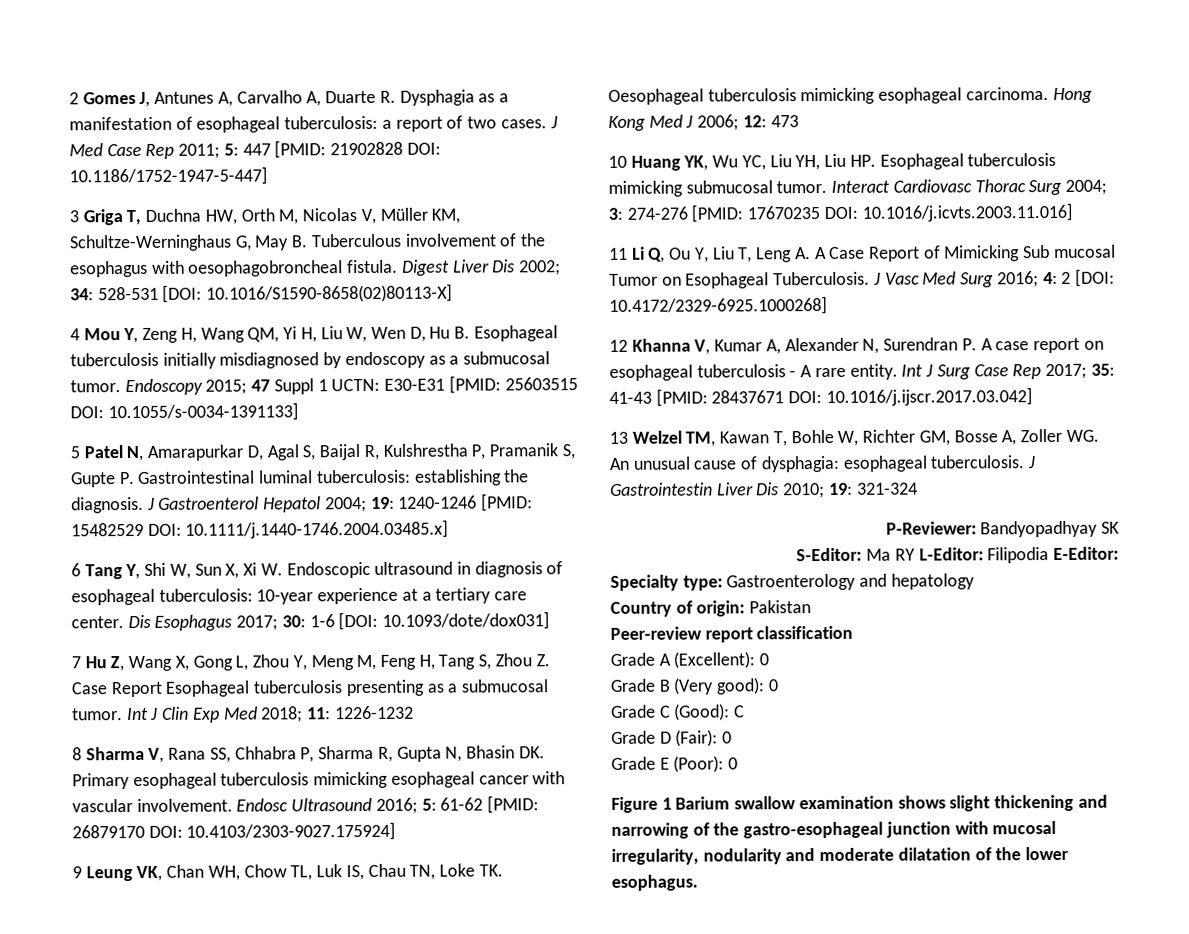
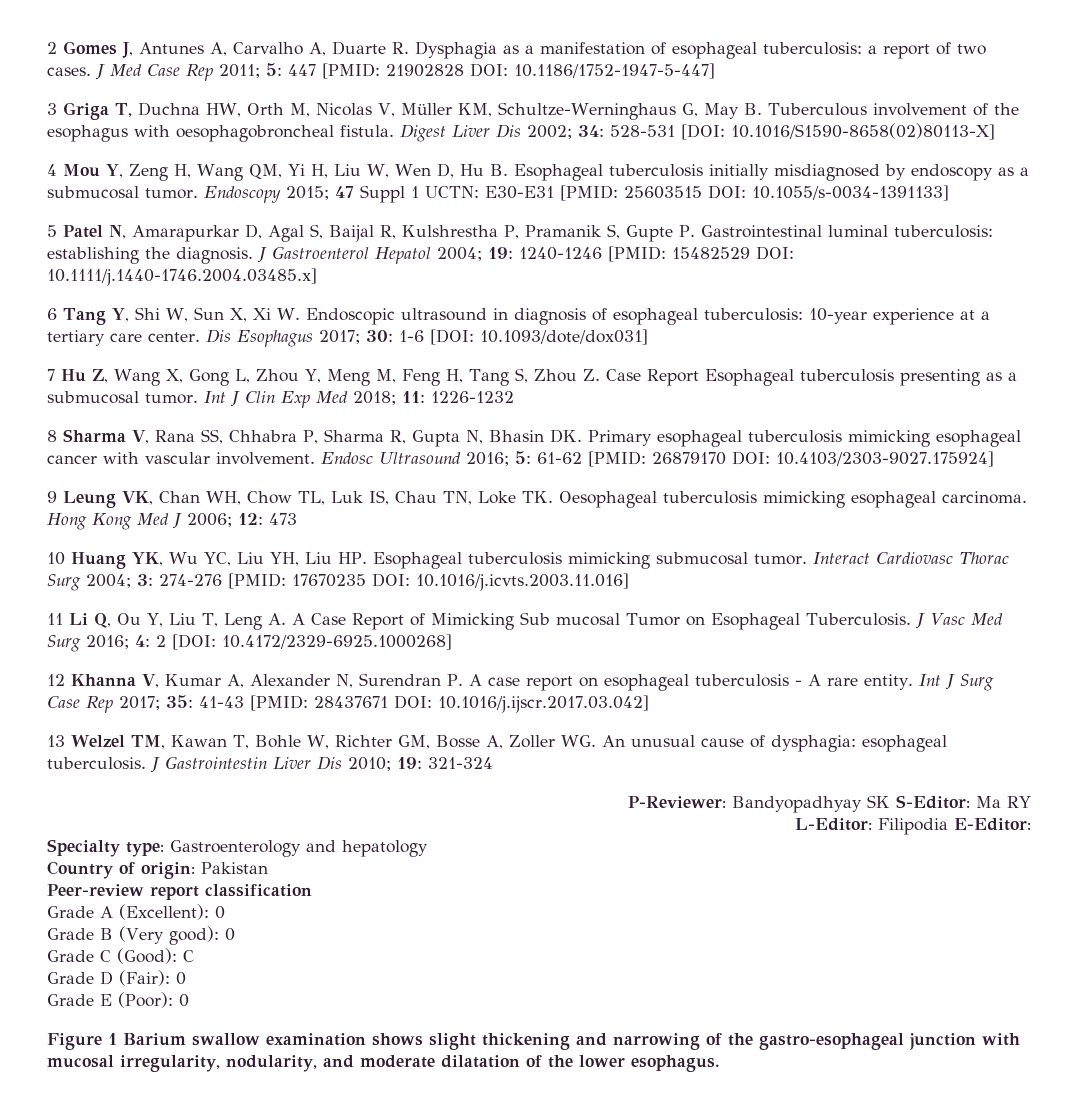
- P-Reviewer: Bandyopadhyay SK
- S-Editor: Ma RY L-Editor: Filipodia E-Editor:
+ P-Reviewer: Bandyopadhyay SK S-Editor: Ma RY
+ L-Editor: Filipodia E-Editor:
- Figure 1 Barium swallow examination shows slight thickening and narrowing of the gastro-esophageal junction with mucosal irregularity, nodularity and moderate dilatation of the lower esophagus.
+ Figure 1 Barium swallow examination shows slight thickening and narrowing of the gastro-esophageal junction with mucosal irregularity, nodularity, and moderate dilatation of the lower esophagus.

